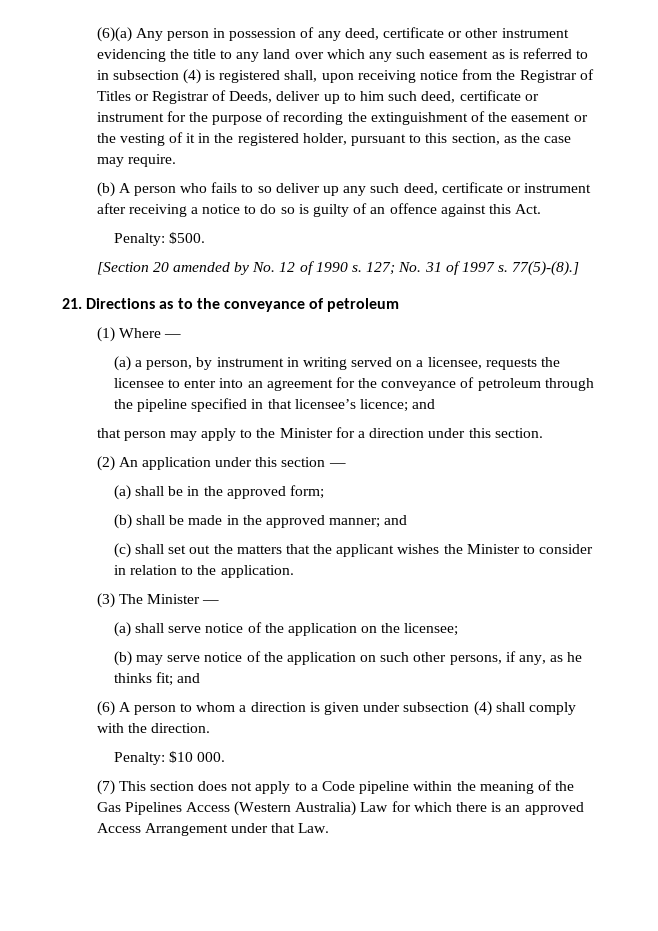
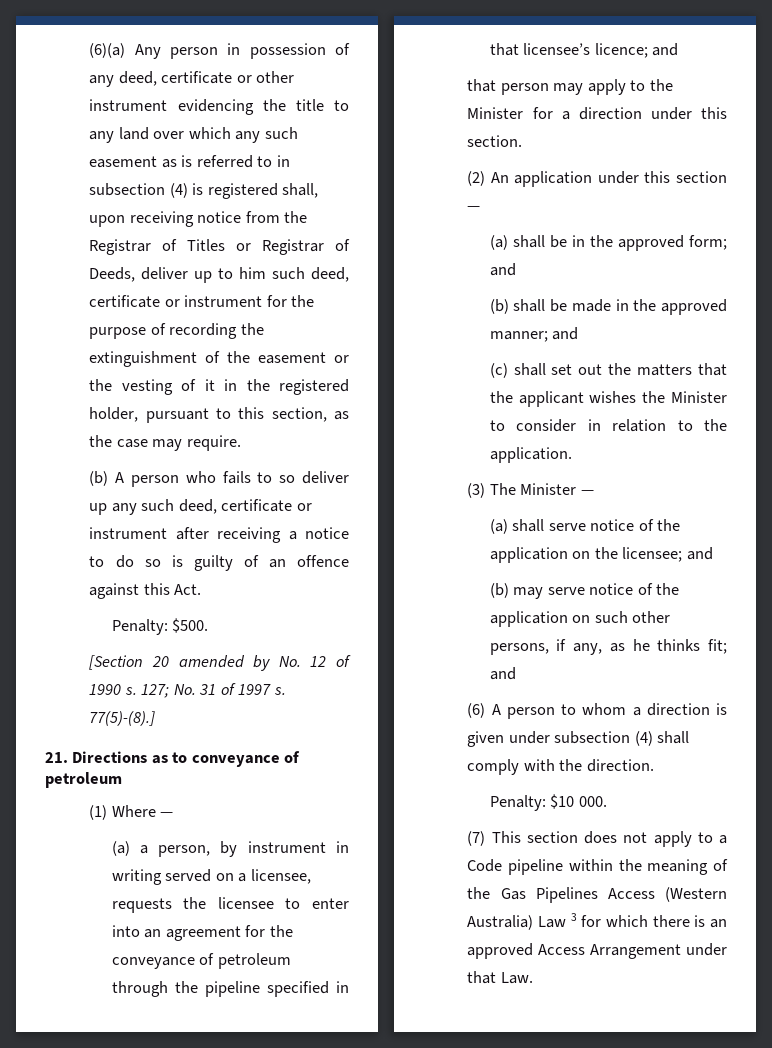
- 21. Directions as to the conveyance of petroleum
+ 21. Directions as to conveyance of petroleum
- (a) shall be in the approved form;
+ (a) shall be in the approved form; and
- (a) shall serve notice of the application on the licensee;
+ (a) shall serve notice of the application on the licensee; and
- (7) This section does not apply to a Code pipeline within the meaning of the Gas Pipelines Access (Western Australia) Law for which there is an approved Access Arrangement under that Law.
+ (7) This section does not apply to a Code pipeline within the meaning of the Gas Pipelines Access (Western Australia) Law 3 for which there is an approved Access Arrangement under that Law.

